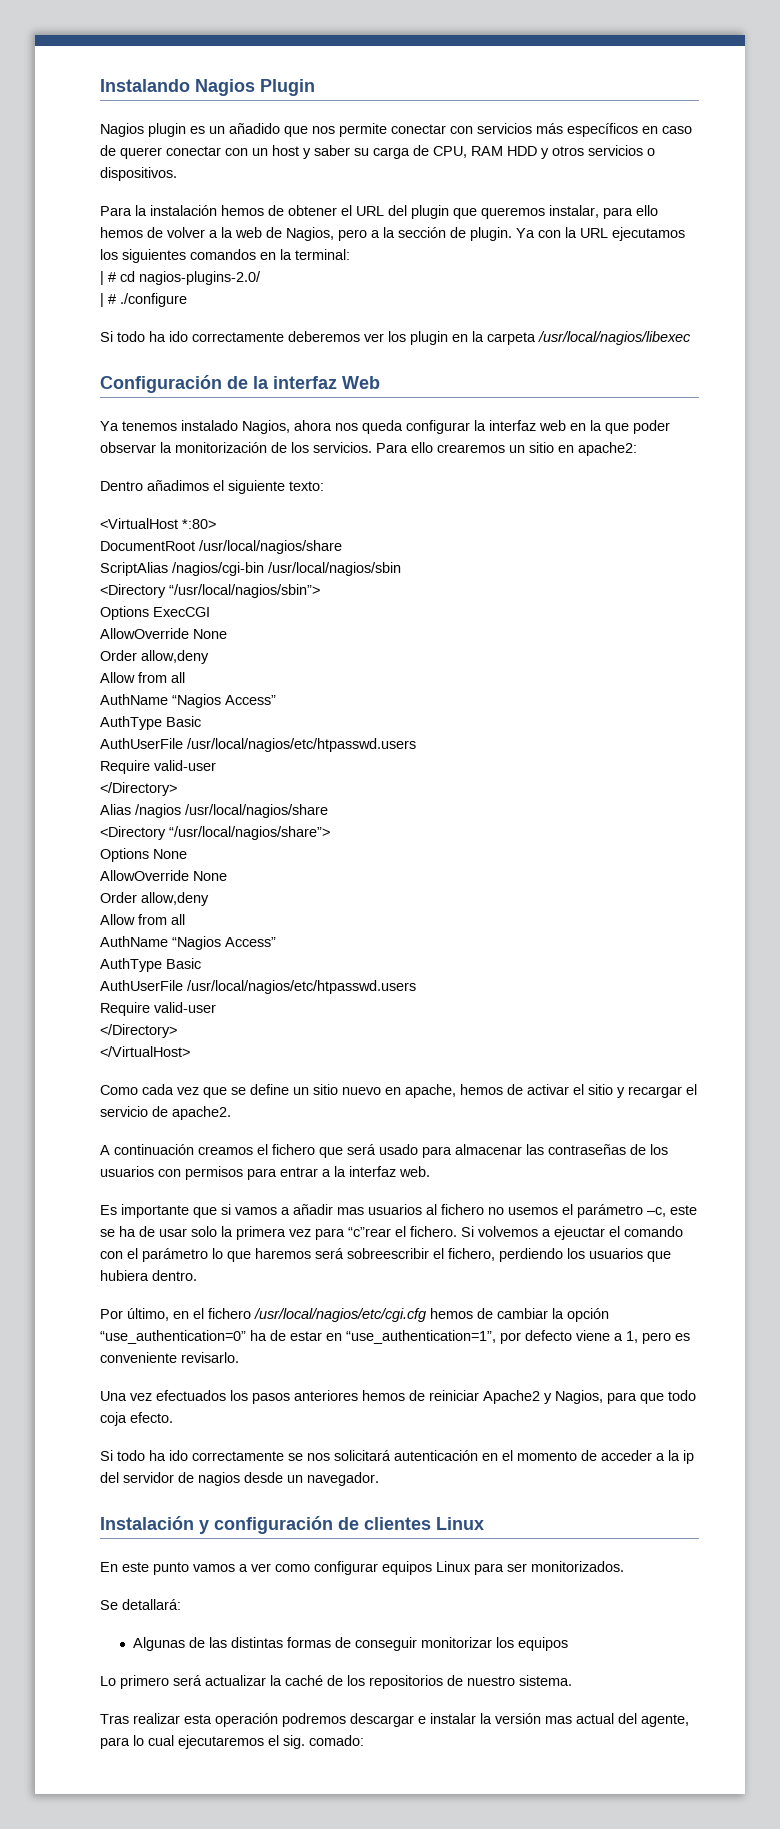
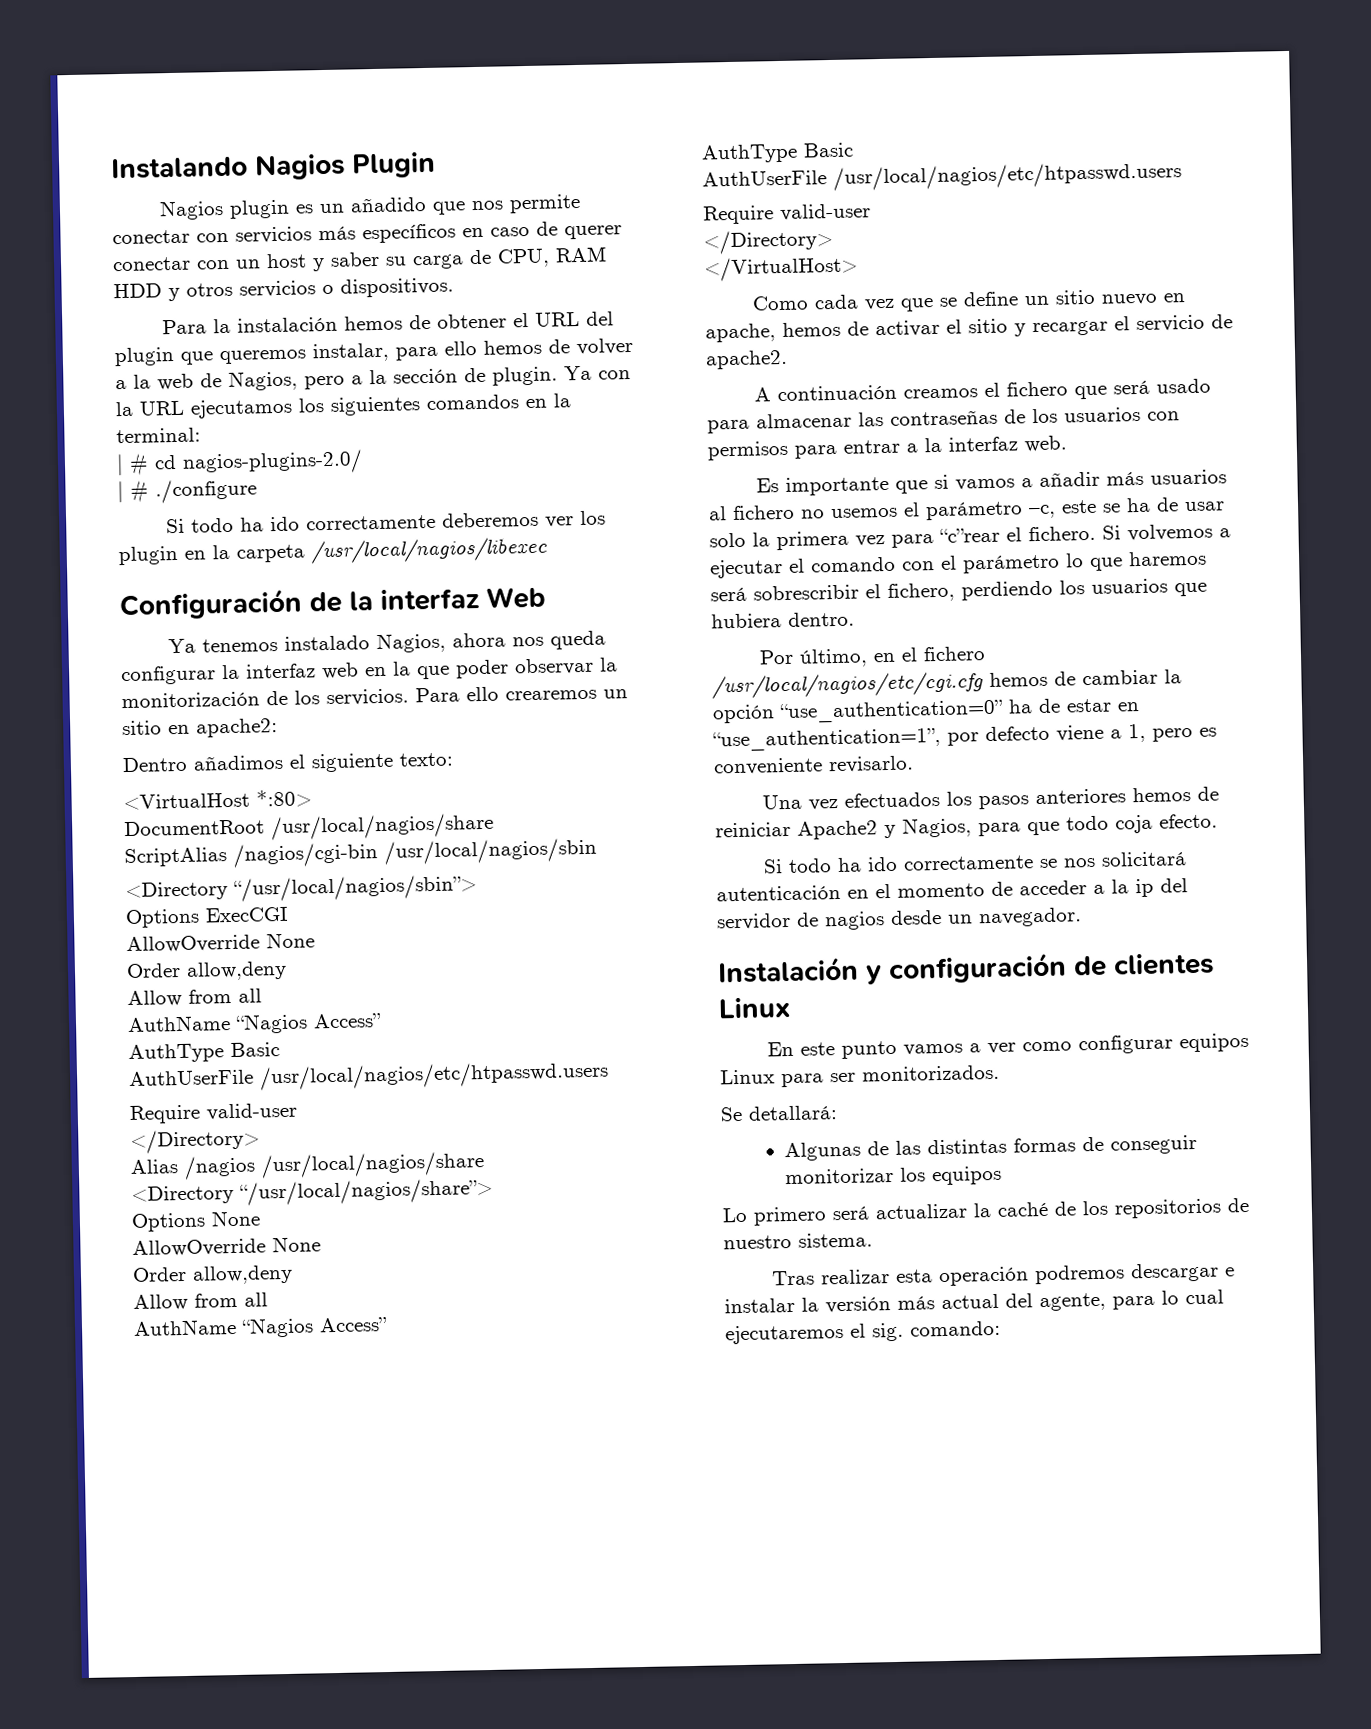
- Es importante que si vamos a añadir mas usuarios al fichero no usemos el parámetro –c, este se ha de usar solo la primera vez para “c”rear el fichero.
+ Es importante que si vamos a añadir más usuarios al fichero no usemos el parámetro –c, este se ha de usar solo la primera vez para “c”rear el fichero.
- Si volvemos a ejeuctar el comando con el parámetro lo que haremos será sobreescribir el fichero, perdiendo los usuarios que hubiera dentro.
+ Si volvemos a ejecutar el comando con el parámetro lo que haremos será sobrescribir el fichero, perdiendo los usuarios que hubiera dentro.
- Tras realizar esta operación podremos descargar e instalar la versión mas actual del agente, para lo cual ejecutaremos el sig. comado:
+ Tras realizar esta operación podremos descargar e instalar la versión más actual del agente, para lo cual ejecutaremos el sig. comando:

